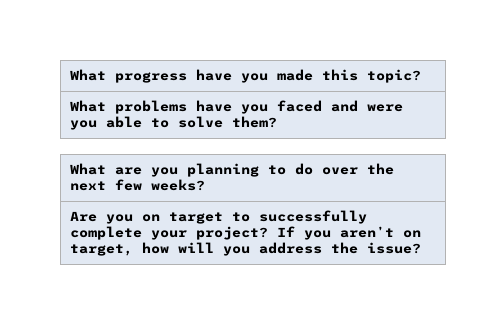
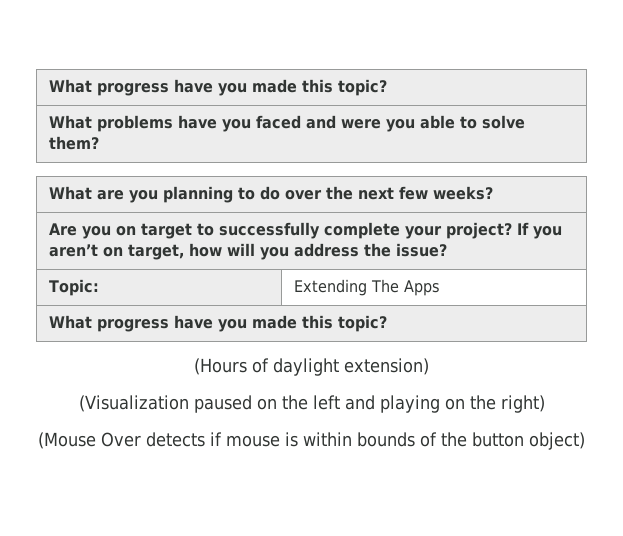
+ Topic: | Extending The Apps
+ What progress have you made this topic?
+ (Hours of daylight extension)
+ (Visualization paused on the left and playing on the right)
+ (Mouse Over detects if mouse is within bounds of the button object)

